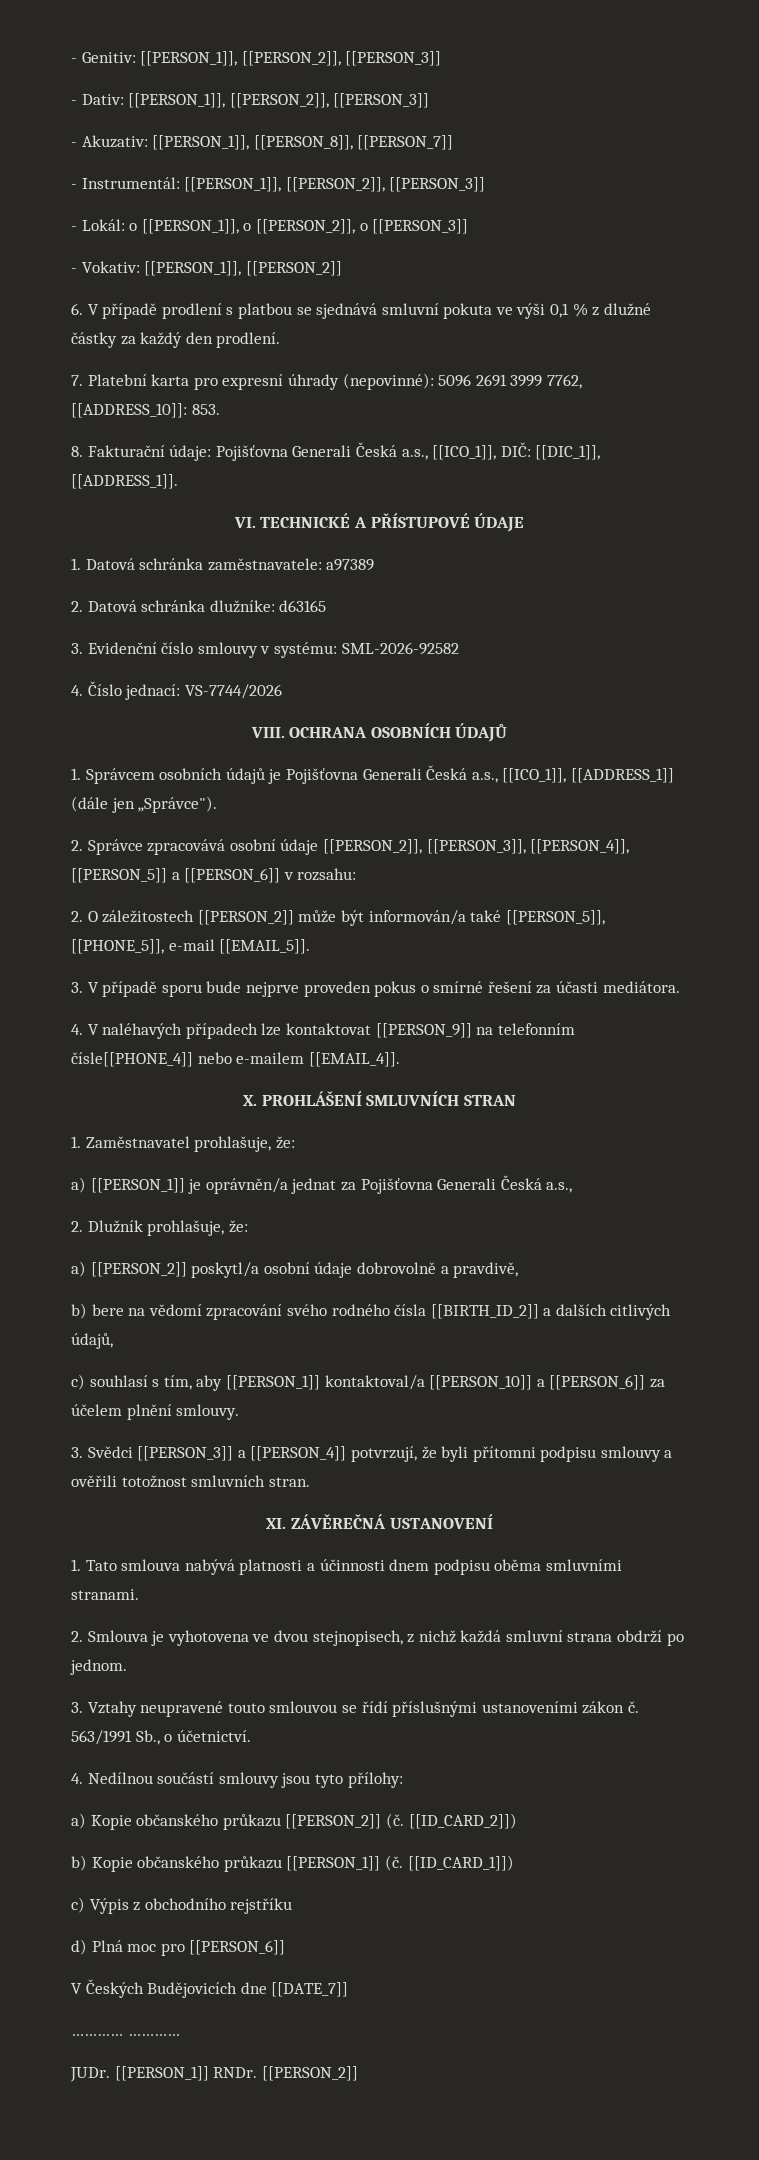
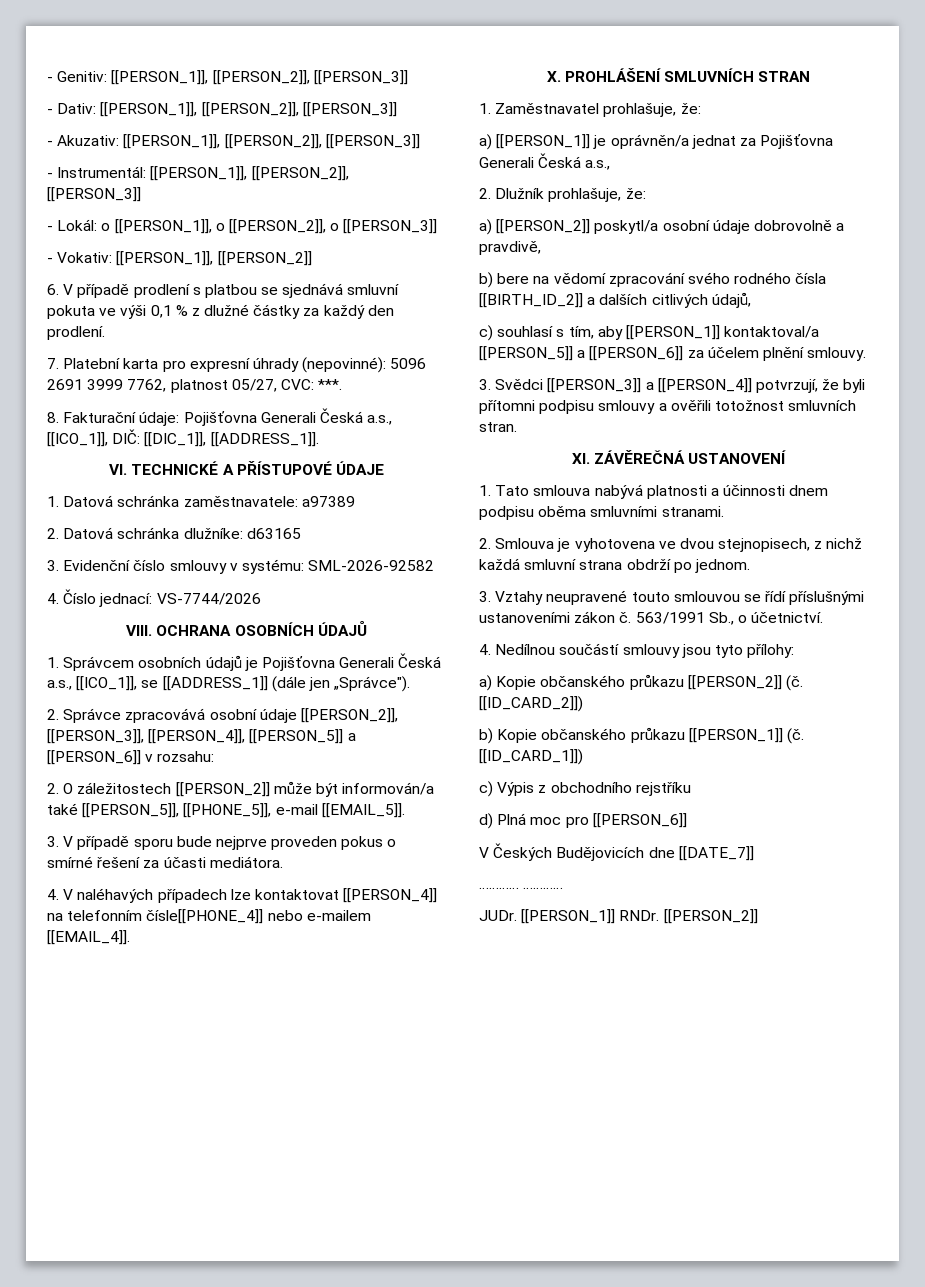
- - Akuzativ: [[PERSON_1]], [[PERSON_8]], [[PERSON_7]]
+ - Akuzativ: [[PERSON_1]], [[PERSON_2]], [[PERSON_3]]
- 7. Platební karta pro expresní úhrady (nepovinné): 5096 2691 3999 7762, [[ADDRESS_10]]: 853.
+ 7. Platební karta pro expresní úhrady (nepovinné): 5096 2691 3999 7762, platnost 05/27, CVC: ***.
- 1. Správcem osobních údajů je Pojišťovna Generali Česká a.s., [[ICO_1]], [[ADDRESS_1]] (dále jen „Správce").
+ 1. Správcem osobních údajů je Pojišťovna Generali Česká a.s., [[ICO_1]], se [[ADDRESS_1]] (dále jen „Správce").
- 4. V naléhavých případech lze kontaktovat [[PERSON_9]] na telefonním čísle[[PHONE_4]] nebo e-mailem [[EMAIL_4]].
+ 4. V naléhavých případech lze kontaktovat [[PERSON_4]] na telefonním čísle[[PHONE_4]] nebo e-mailem [[EMAIL_4]].
- c) souhlasí s tím, aby [[PERSON_1]] kontaktoval/a [[PERSON_10]] a [[PERSON_6]] za účelem plnění smlouvy.
+ c) souhlasí s tím, aby [[PERSON_1]] kontaktoval/a [[PERSON_5]] a [[PERSON_6]] za účelem plnění smlouvy.

